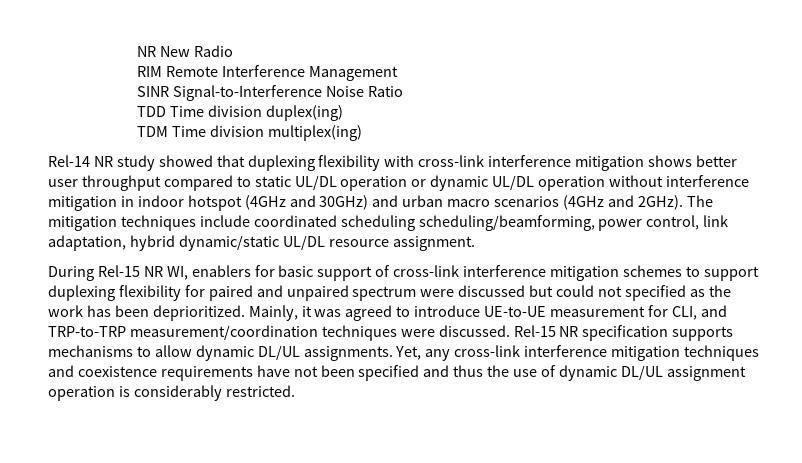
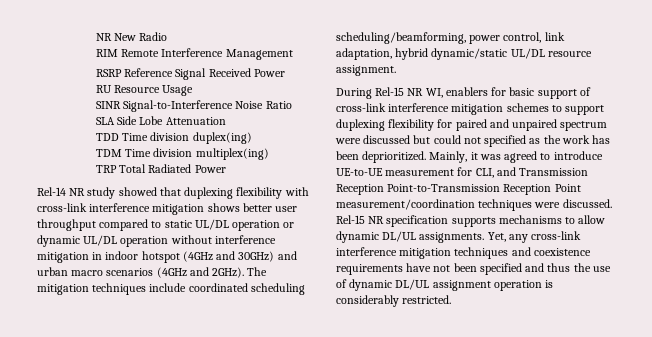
+ RSRP Reference Signal Received Power
+ RU Resource Usage
+ SLA Side Lobe Attenuation
+ TRP Total Radiated Power
- Mainly, it was agreed to introduce UE-to-UE measurement for CLI, and TRP-to-TRP measurement/coordination techniques were discussed.
+ Mainly, it was agreed to introduce UE-to-UE measurement for CLI, and Transmission Reception Point-to-Transmission Reception Point measurement/coordination techniques were discussed.

